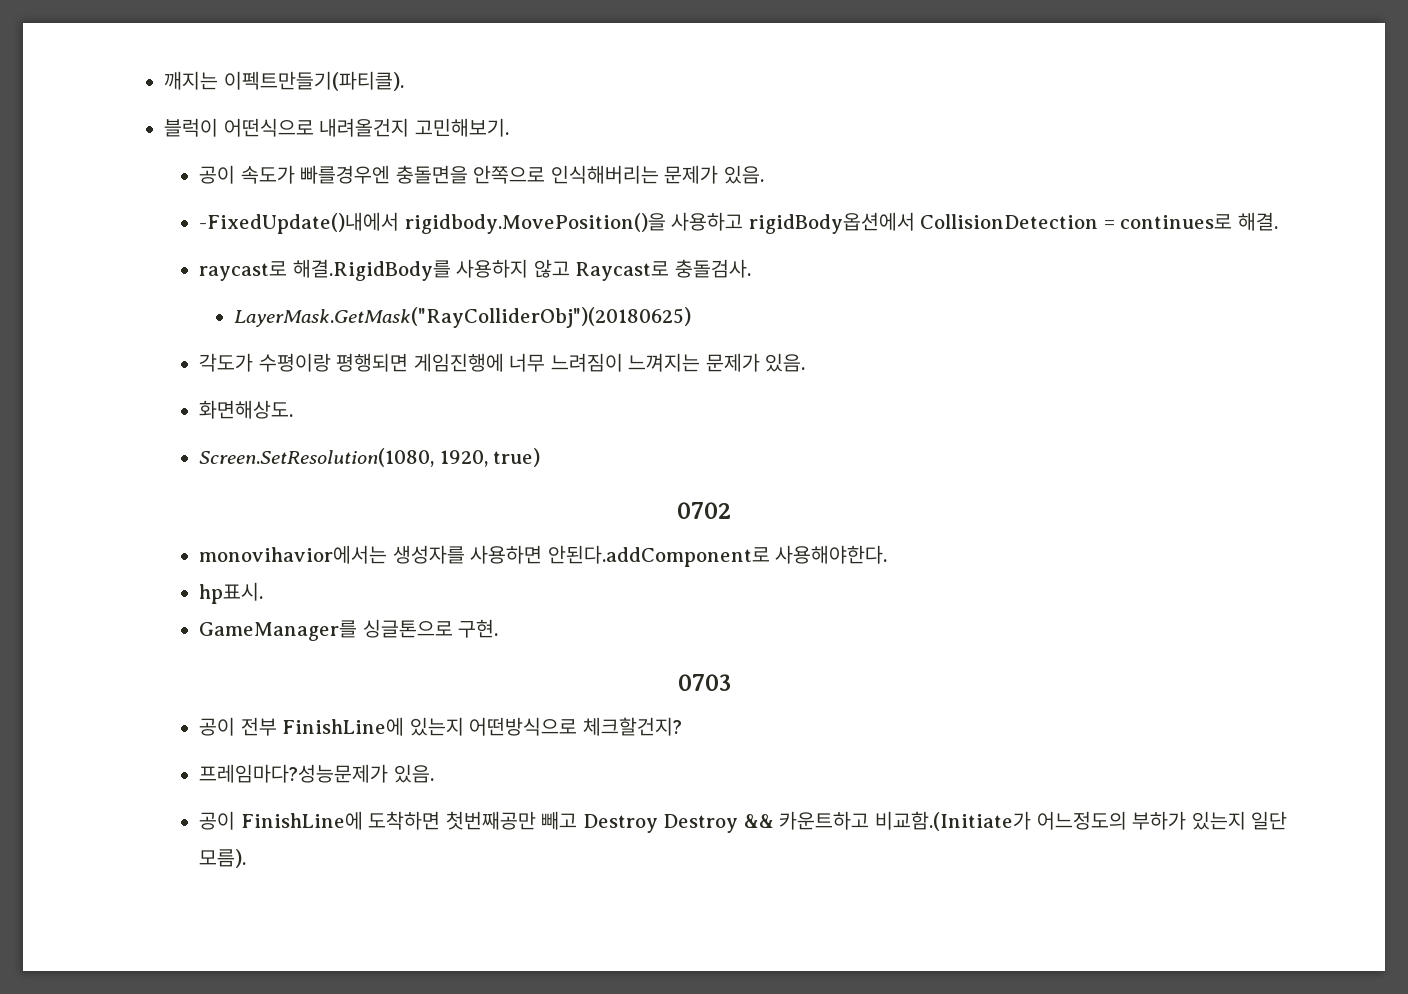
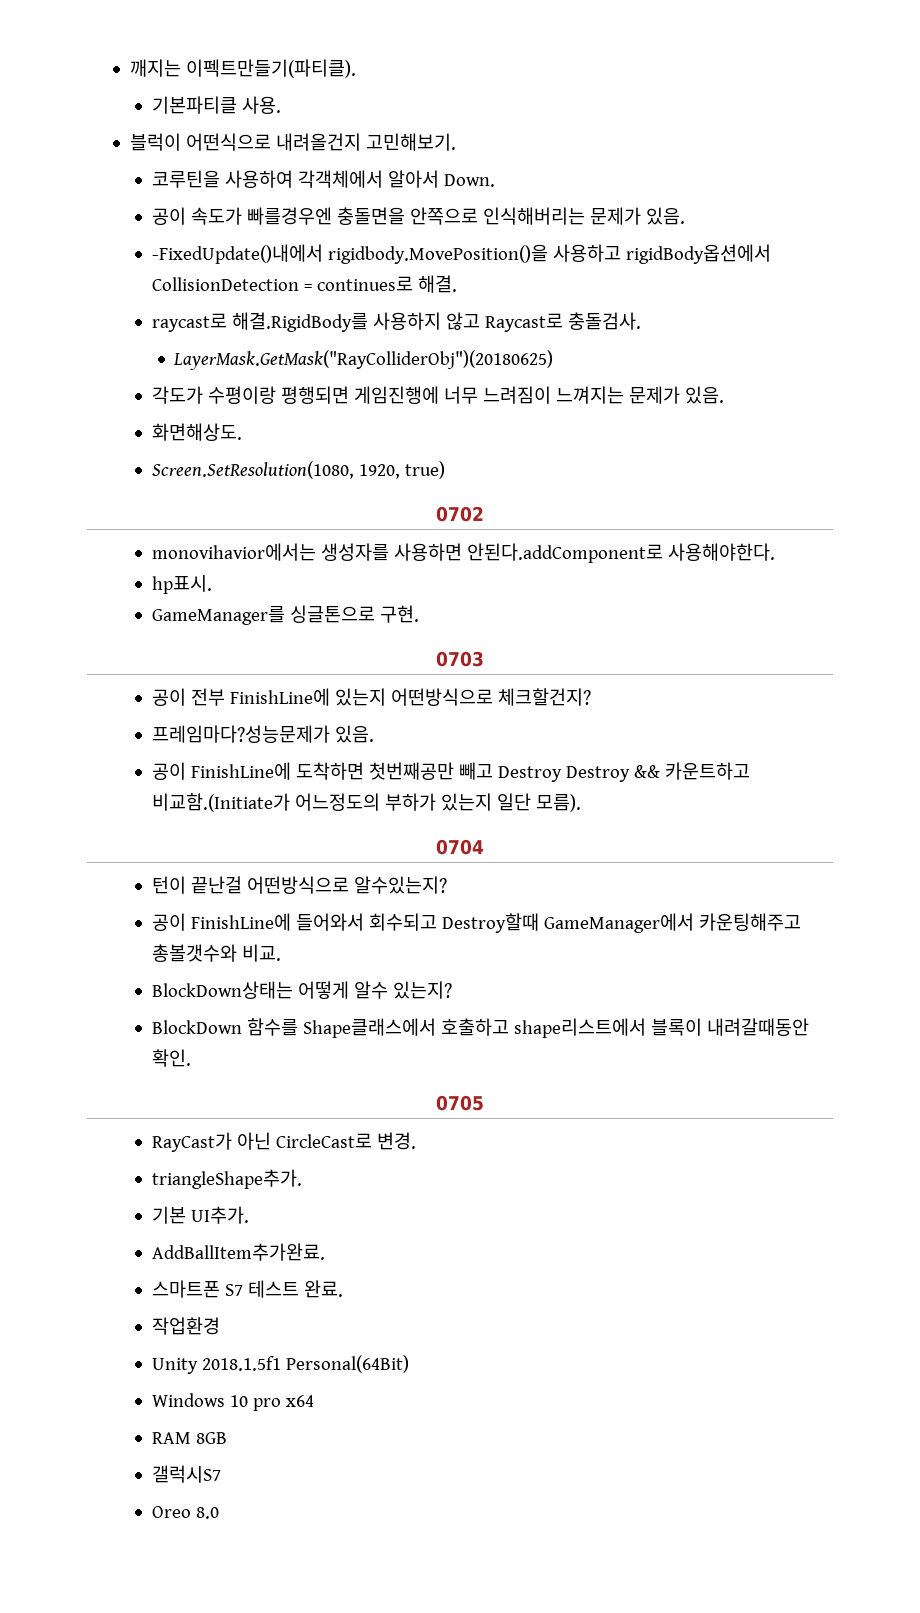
+ 기본파티클 사용.
+ 코루틴을 사용하여 각객체에서 알아서 Down.
+ 0704
+ 턴이 끝난걸 어떤방식으로 알수있는지?
+ 공이 FinishLine에 들어와서 회수되고 Destroy할때 GameManager에서 카운팅해주고 총볼갯수와 비교.
+ BlockDown상태는 어떻게 알수 있는지?
+ BlockDown 함수를 Shape클래스에서 호출하고 shape리스트에서 블록이 내려갈때동안 확인.
+ 0705
+ RayCast가 아닌 CircleCast로 변경.
+ triangleShape추가.
+ 기본 UI추가.
+ AddBallItem추가완료.
+ 스마트폰 S7 테스트 완료.
+ 작업환경
+ Unity 2018.1.5f1 Personal(64Bit)
+ Windows 10 pro x64
+ RAM 8GB
+ 갤럭시S7
+ Oreo 8.0

